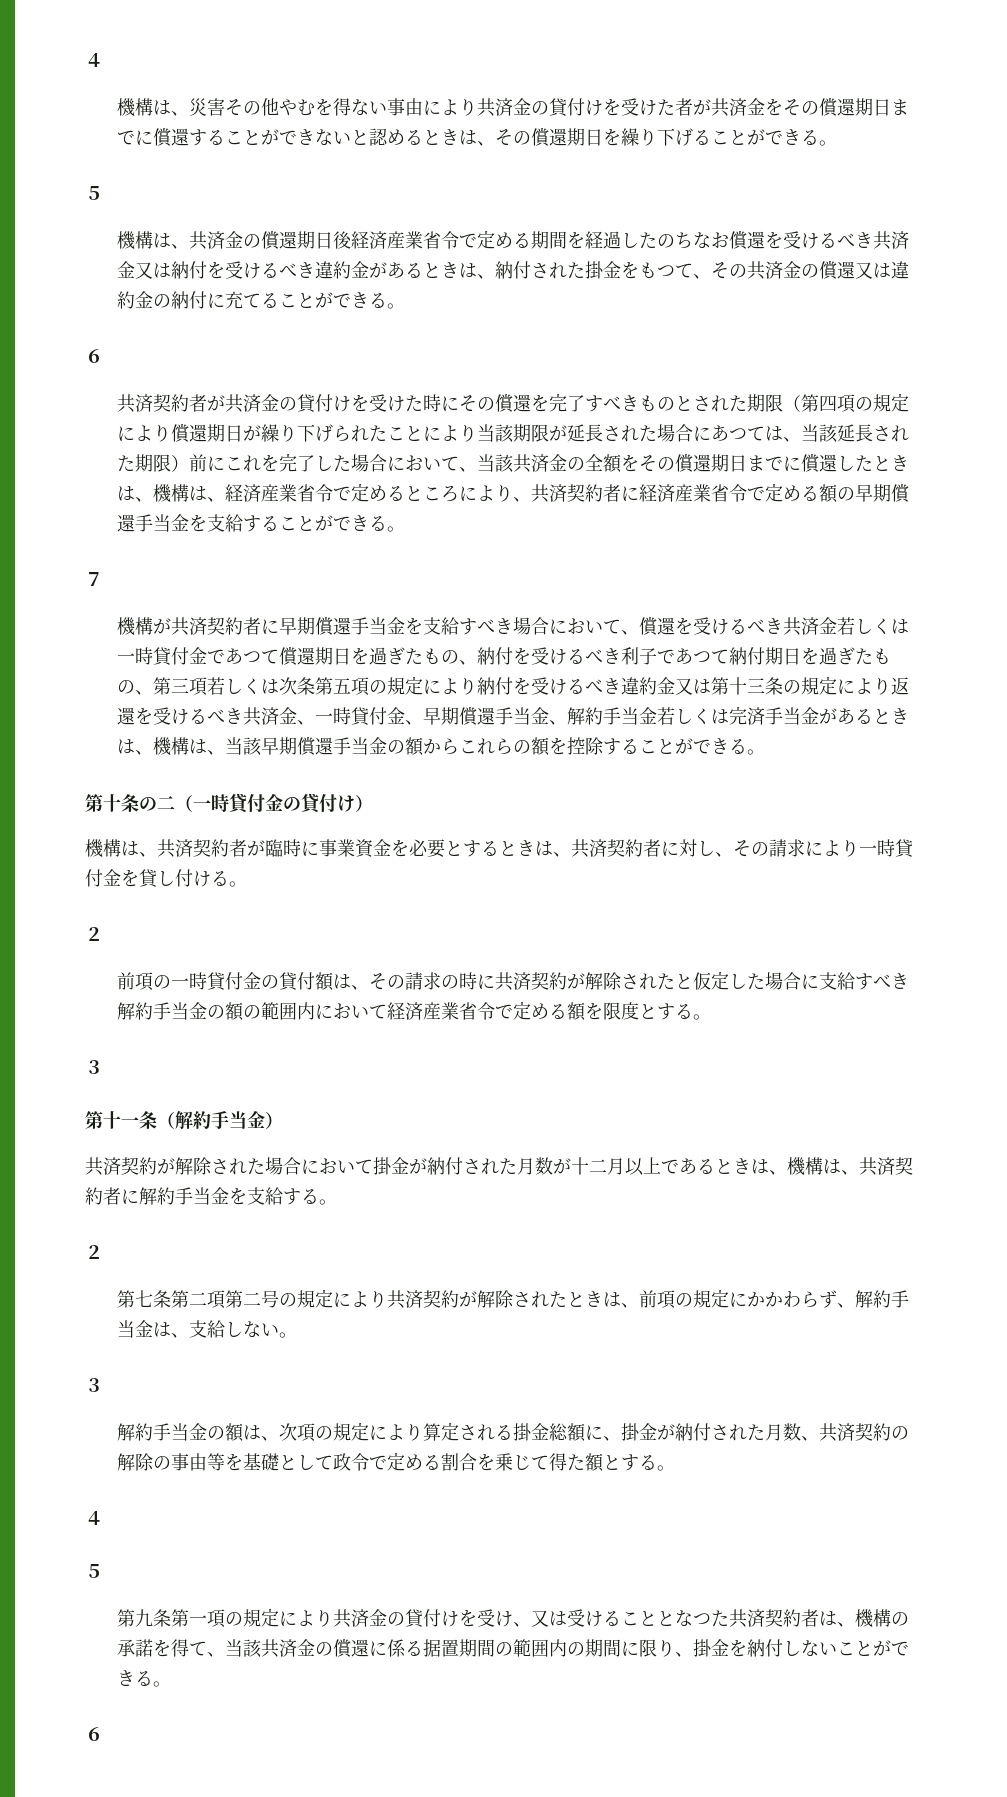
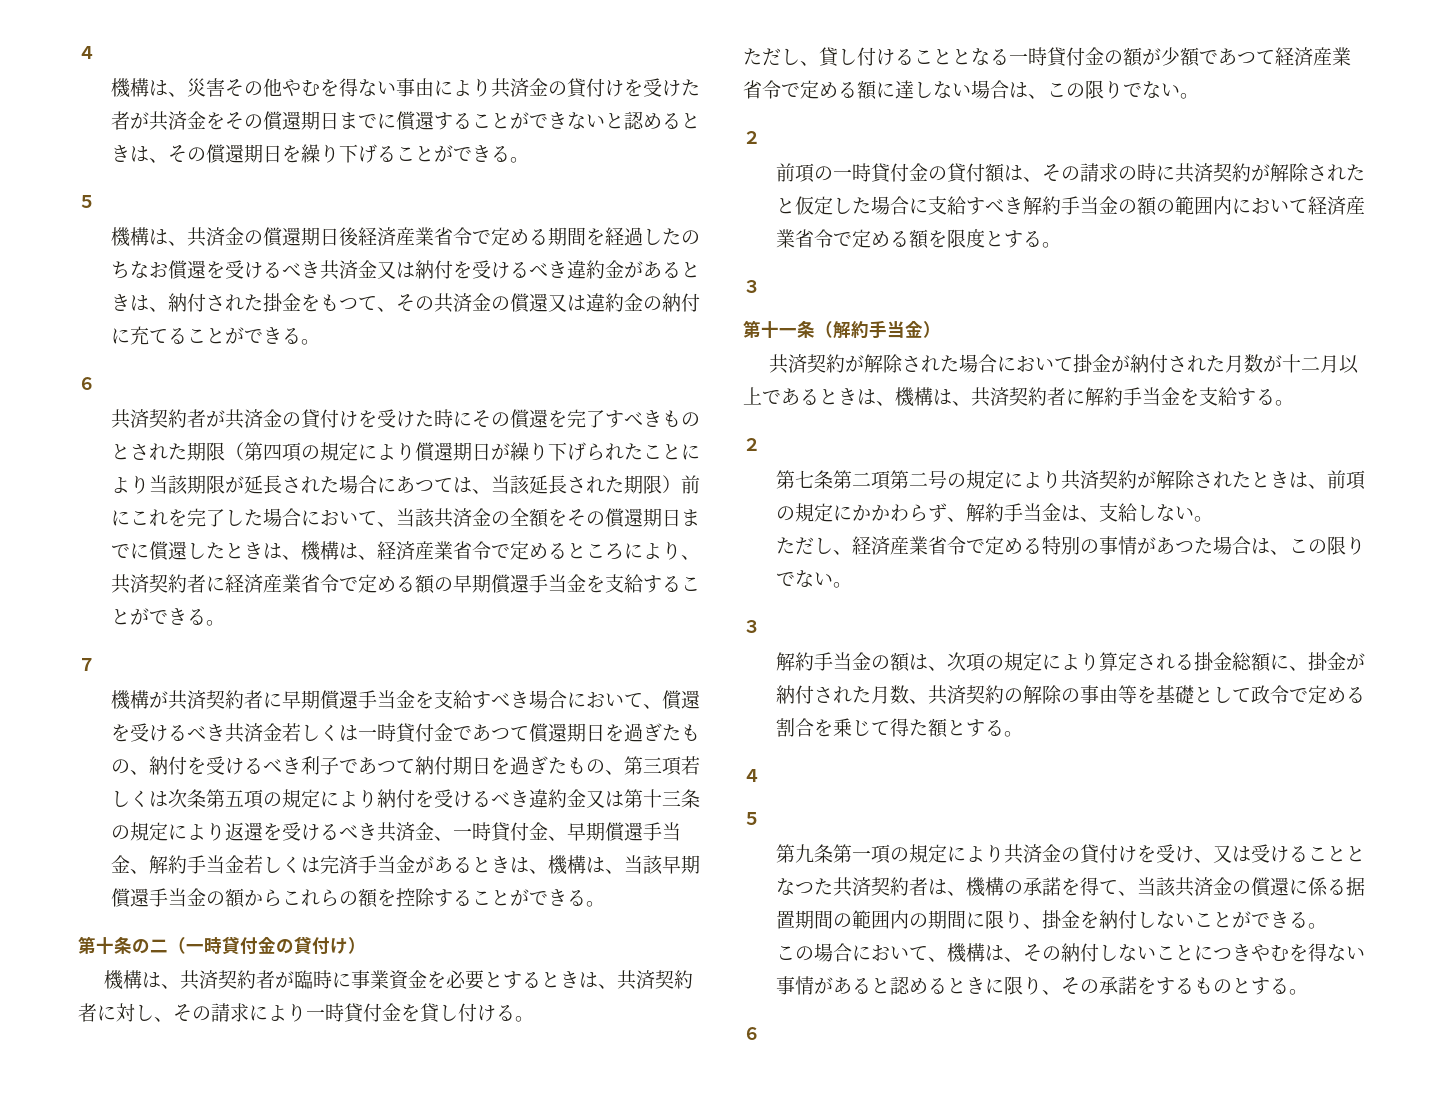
+ ただし、貸し付けることとなる一時貸付金の額が少額であつて経済産業省令で定める額に達しない場合は、この限りでない。
+ ただし、経済産業省令で定める特別の事情があつた場合は、この限りでない。
+ この場合において、機構は、その納付しないことにつきやむを得ない事情があると認めるときに限り、その承諾をするものとする。

